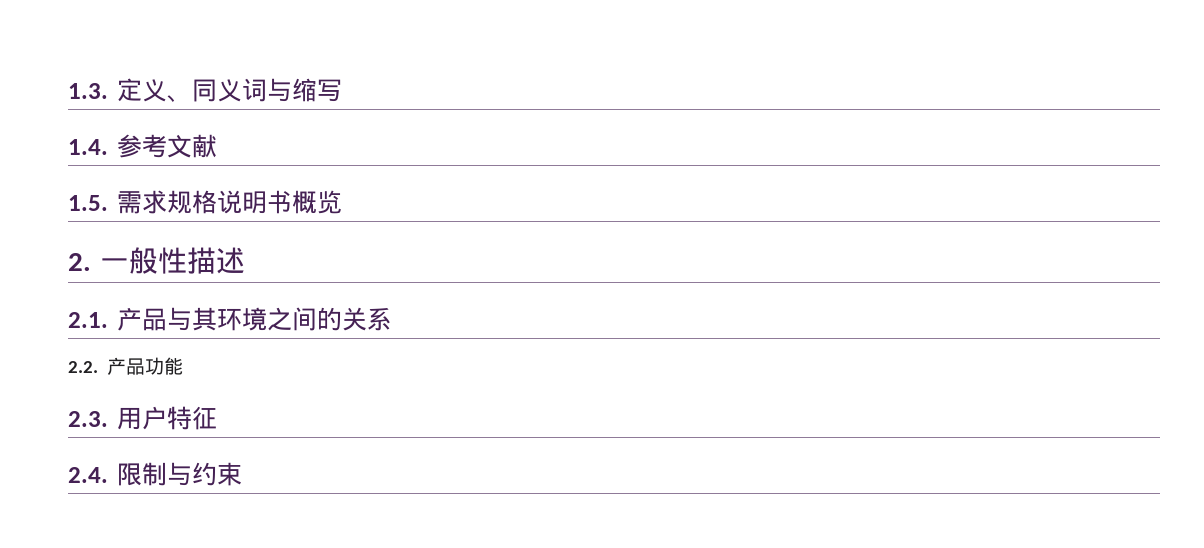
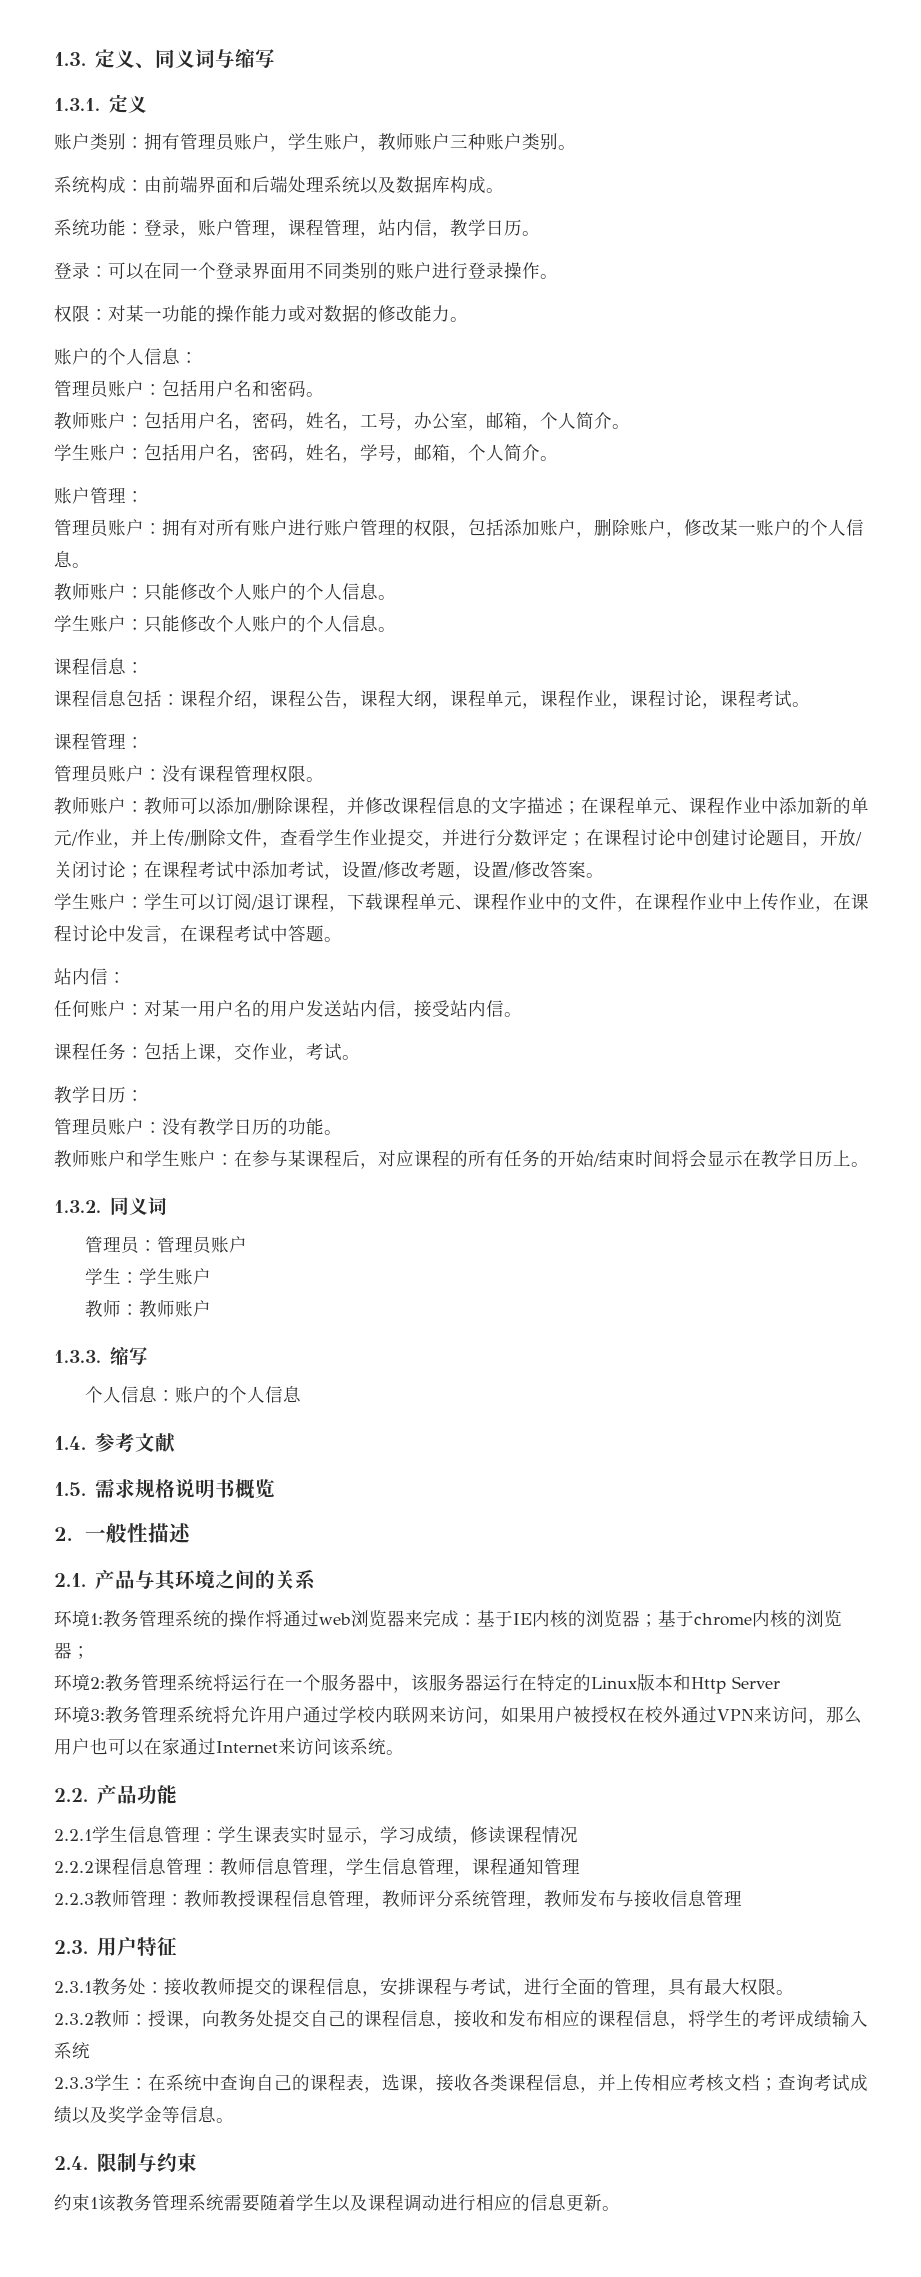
+ 1.3.1.定义
+ 账户类别：拥有管理员账户，学生账户，教师账户三种账户类别。
+ 系统构成：由前端界面和后端处理系统以及数据库构成。
+ 系统功能：登录，账户管理，课程管理，站内信，教学日历。
+ 登录：可以在同一个登录界面用不同类别的账户进行登录操作。
+ 权限：对某一功能的操作能力或对数据的修改能力。
+ 账户的个人信息：
+ 管理员账户：包括用户名和密码。
+ 教师账户：包括用户名，密码，姓名，工号，办公室，邮箱，个人简介。
+ 学生账户：包括用户名，密码，姓名，学号，邮箱，个人简介。
+ 账户管理：
+ 管理员账户：拥有对所有账户进行账户管理的权限，包括添加账户，删除账户，修改某一账户的个人信息。
+ 教师账户：只能修改个人账户的个人信息。
+ 学生账户：只能修改个人账户的个人信息。
+ 课程信息：
+ 课程信息包括：课程介绍，课程公告，课程大纲，课程单元，课程作业，课程讨论，课程考试。
+ 课程管理：
+ 管理员账户：没有课程管理权限。
+ 教师账户：教师可以添加/删除课程，并修改课程信息的文字描述；在课程单元、课程作业中添加新的单元/作业，并上传/删除文件，查看学生作业提交，并进行分数评定；在课程讨论中创建讨论题目，开放/关闭讨论；在课程考试中添加考试，设置/修改考题，设置/修改答案。
+ 学生账户：学生可以订阅/退订课程，下载课程单元、课程作业中的文件，在课程作业中上传作业，在课程讨论中发言，在课程考试中答题。
+ 站内信：
+ 任何账户：对某一用户名的用户发送站内信，接受站内信。
+ 课程任务：包括上课，交作业，考试。
+ 教学日历：
+ 管理员账户：没有教学日历的功能。
+ 教师账户和学生账户：在参与某课程后，对应课程的所有任务的开始/结束时间将会显示在教学日历上。
+ 1.3.2.同义词
+ 管理员：管理员账户
+ 学生：学生账户
+ 教师：教师账户
+ 1.3.3.缩写
+ 个人信息：账户的个人信息
+ 环境1:教务管理系统的操作将通过web浏览器来完成：基于IE内核的浏览器；基于chrome内核的浏览器；
+ 环境2:教务管理系统将运行在一个服务器中，该服务器运行在特定的Linux版本和Http Server
+ 环境3:教务管理系统将允许用户通过学校内联网来访问，如果用户被授权在校外通过VPN来访问，那么用户也可以在家通过Internet来访问该系统。
  2.2.产品功能
+ 2.2.1学生信息管理：学生课表实时显示，学习成绩，修读课程情况
+ 2.2.2课程信息管理：教师信息管理，学生信息管理，课程通知管理
+ 2.2.3教师管理：教师教授课程信息管理，教师评分系统管理，教师发布与接收信息管理
  2.3.用户特征
+ 2.3.1教务处：接收教师提交的课程信息，安排课程与考试，进行全面的管理，具有最大权限。
+ 2.3.2教师：授课，向教务处提交自己的课程信息，接收和发布相应的课程信息，将学生的考评成绩输入系统
+ 2.3.3学生：在系统中查询自己的课程表，选课，接收各类课程信息，并上传相应考核文档；查询考试成绩以及奖学金等信息。
  2.4.限制与约束
+ 约束1该教务管理系统需要随着学生以及课程调动进行相应的信息更新。

